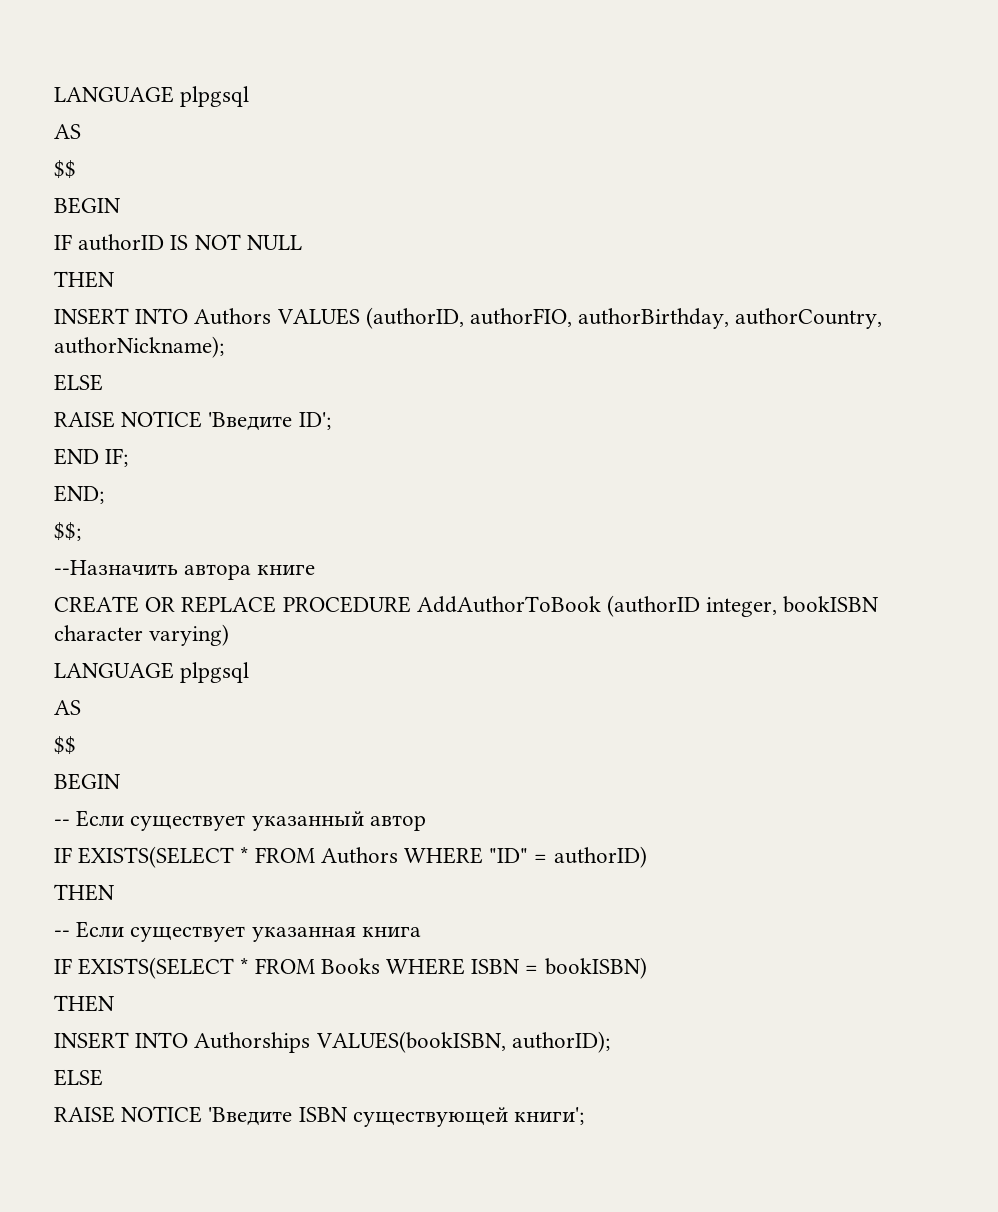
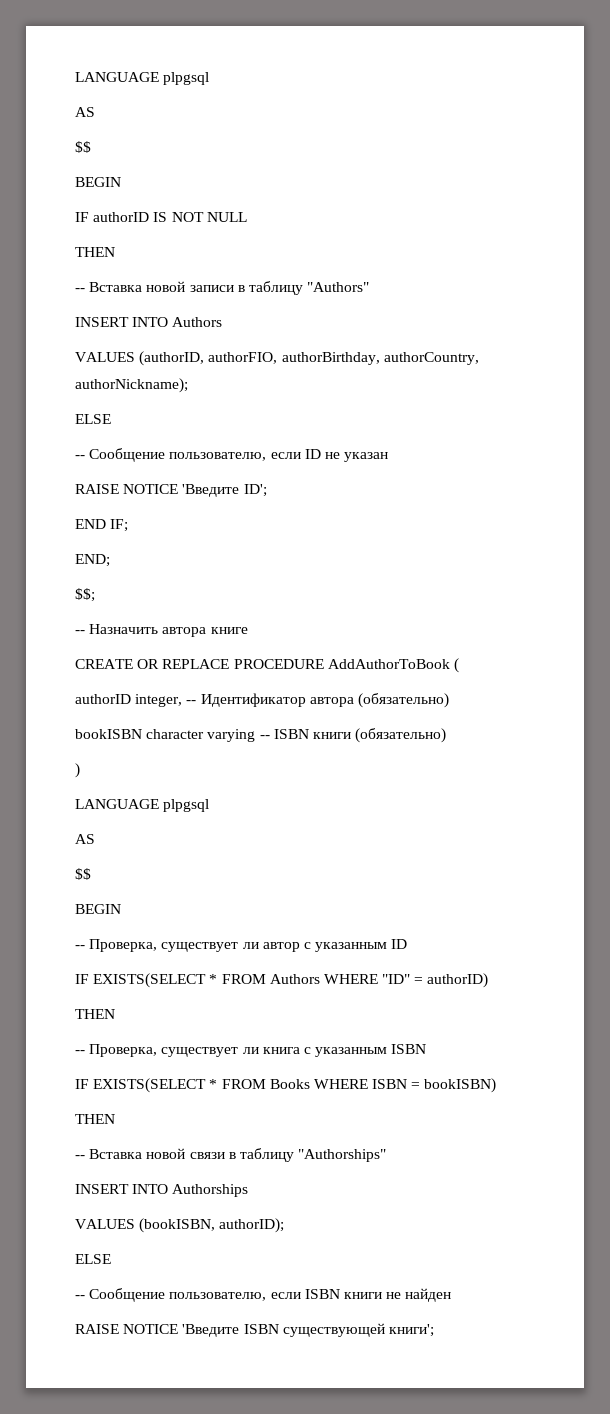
+ -- Вставка новой записи в таблицу "Authors"
- INSERT INTO Authors VALUES (authorID, authorFIO, authorBirthday, authorCountry, authorNickname);
+ INSERT INTO Authors
+ VALUES (authorID, authorFIO, authorBirthday, authorCountry, authorNickname);
+ -- Сообщение пользователю, если ID не указан
- --Назначить автора книге
+ -- Назначить автора книге
- CREATE OR REPLACE PROCEDURE AddAuthorToBook (authorID integer, bookISBN character varying)
+ CREATE OR REPLACE PROCEDURE AddAuthorToBook (
+ authorID integer, -- Идентификатор автора (обязательно)
+ bookISBN character varying -- ISBN книги (обязательно)
+ )
- -- Если существует указанный автор
+ -- Проверка, существует ли автор с указанным ID
- -- Если существует указанная книга
+ -- Проверка, существует ли книга с указанным ISBN
+ -- Вставка новой связи в таблицу "Authorships"
- INSERT INTO Authorships VALUES(bookISBN, authorID);
+ INSERT INTO Authorships
+ VALUES (bookISBN, authorID);
+ -- Сообщение пользователю, если ISBN книги не найден

